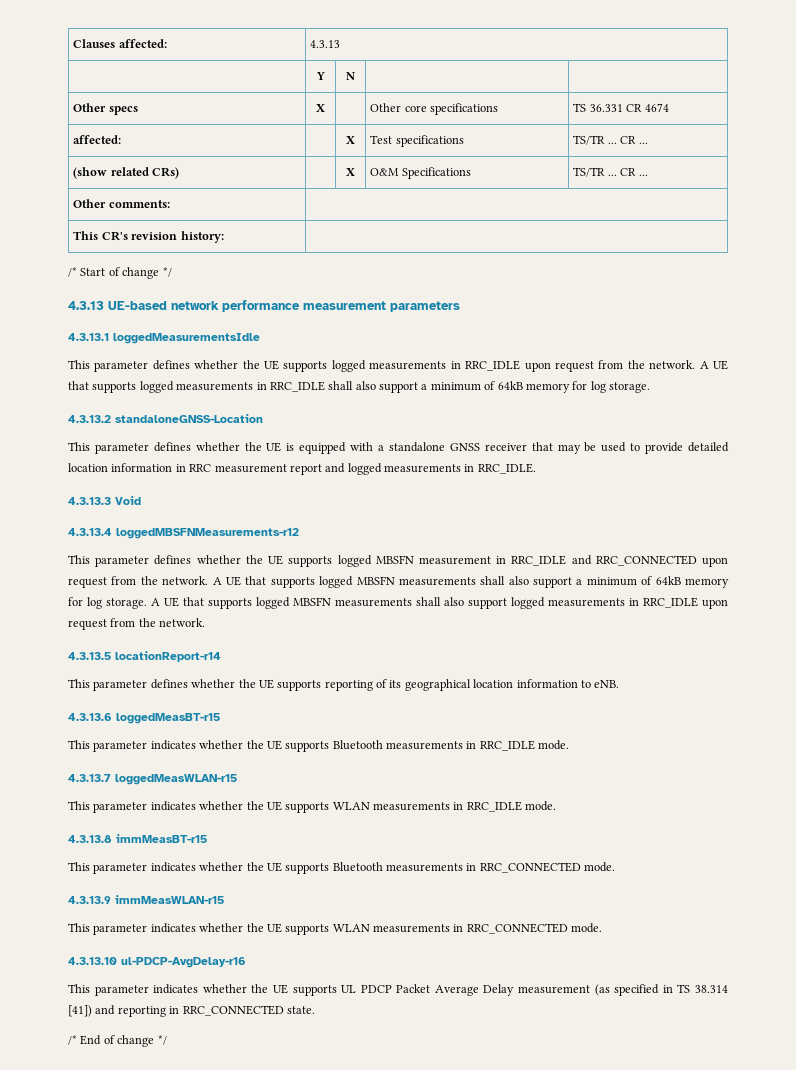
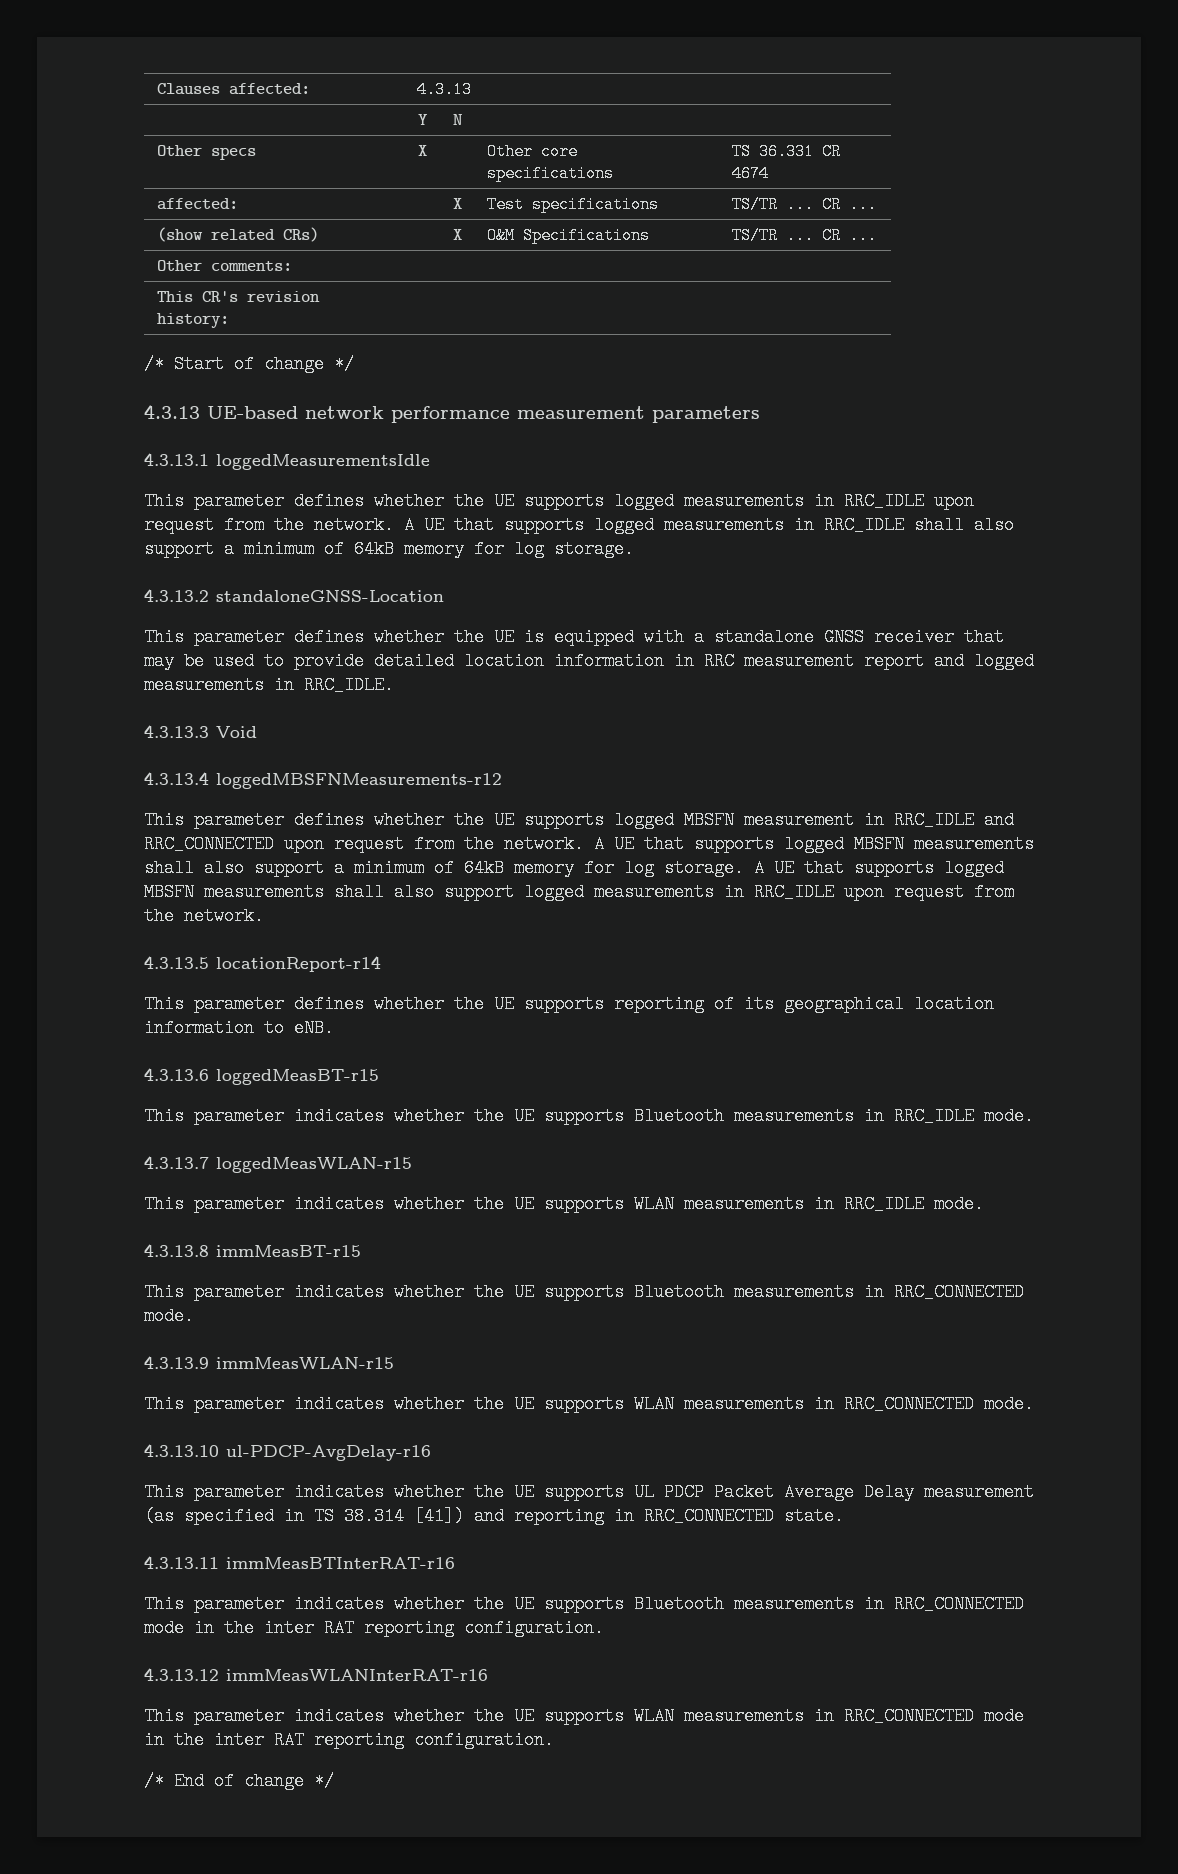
+ 4.3.13.11 immMeasBTInterRAT-r16
+ This parameter indicates whether the UE supports Bluetooth measurements in RRC_CONNECTED mode in the inter RAT reporting configuration.
+ 4.3.13.12 immMeasWLANInterRAT-r16
+ This parameter indicates whether the UE supports WLAN measurements in RRC_CONNECTED mode in the inter RAT reporting configuration.

